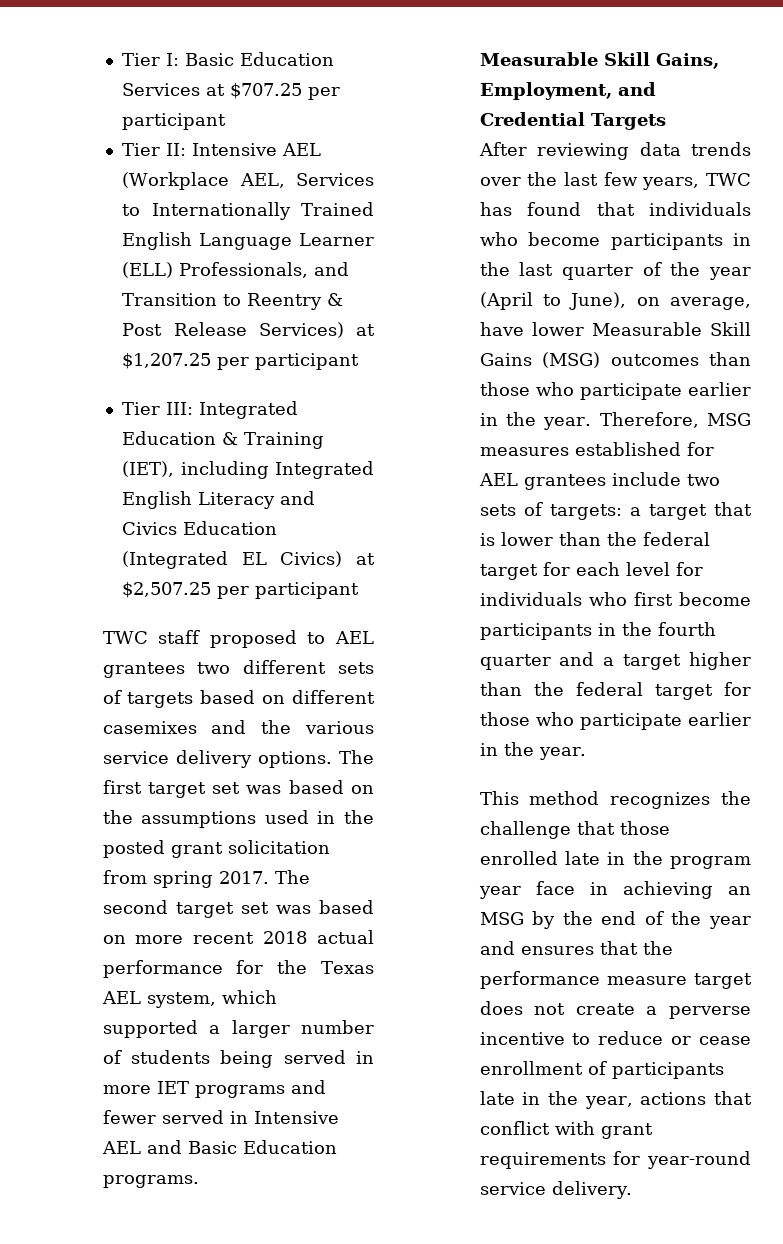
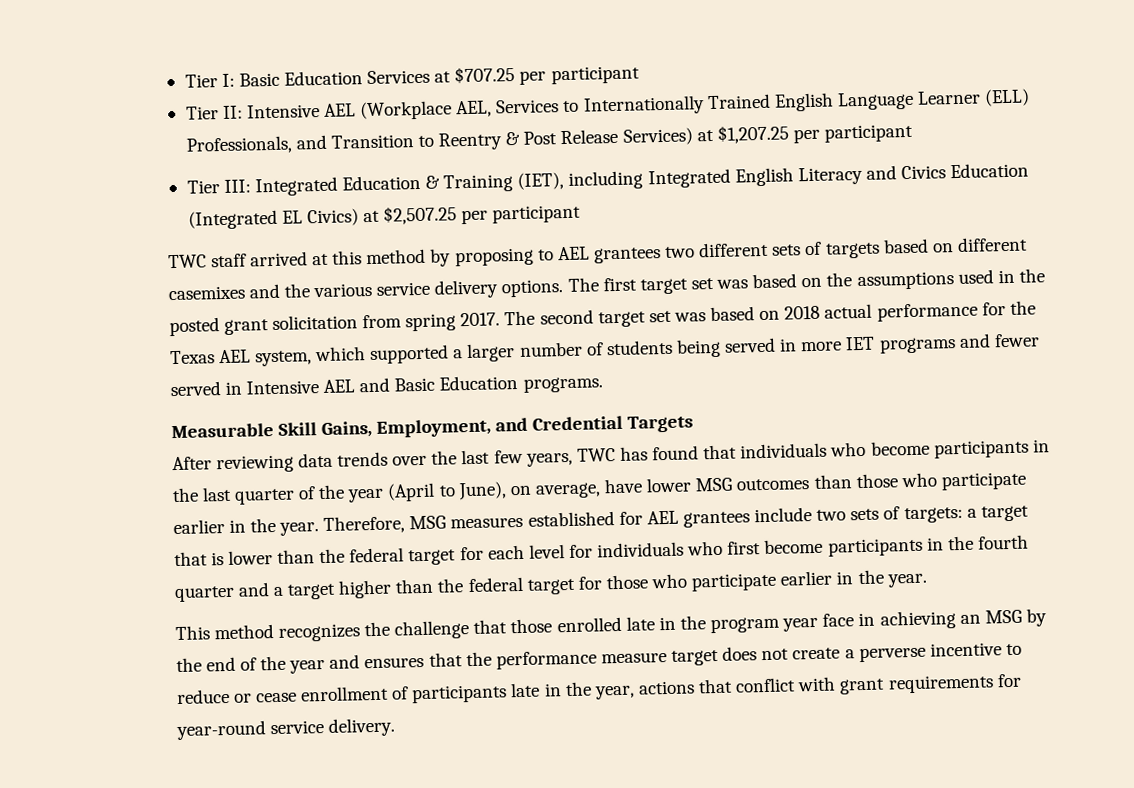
- TWC staff proposed to AEL grantees two different sets of targets based on different casemixes and the various service delivery options.
+ TWC staff arrived at this method by proposing to AEL grantees two different sets of targets based on different casemixes and the various service delivery options.
- The second target set was based on more recent 2018 actual performance for the Texas AEL system, which supported a larger number of students being served in more IET programs and fewer served in Intensive AEL and Basic Education programs.
+ The second target set was based on 2018 actual performance for the Texas AEL system, which supported a larger number of students being served in more IET programs and fewer served in Intensive AEL and Basic Education programs.
- After reviewing data trends over the last few years, TWC has found that individuals who become participants in the last quarter of the year (April to June), on average, have lower Measurable Skill Gains (MSG) outcomes than those who participate earlier in the year.
+ After reviewing data trends over the last few years, TWC has found that individuals who become participants in the last quarter of the year (April to June), on average, have lower MSG outcomes than those who participate earlier in the year.

